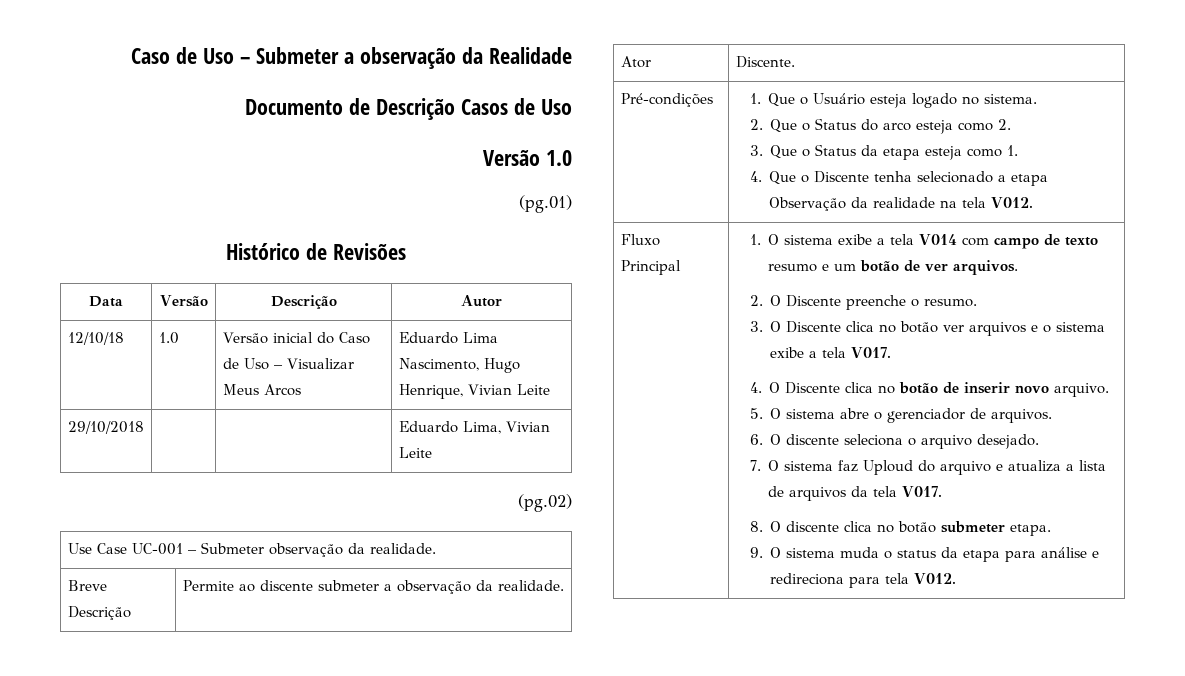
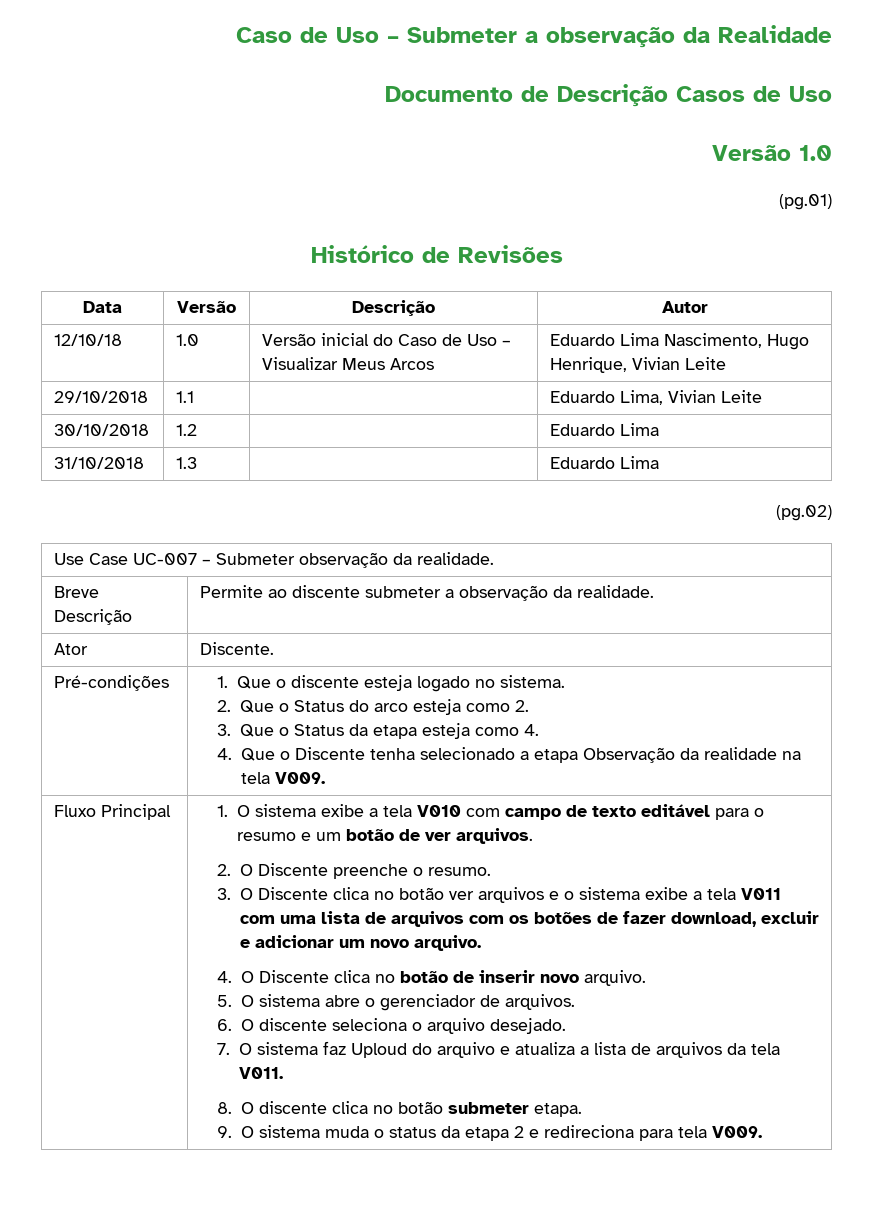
- 29/10/2018 | | | Eduardo Lima, Vivian Leite
+ 29/10/2018 | 1.1 | | Eduardo Lima, Vivian Leite
+ 30/10/2018 | 1.2 | | Eduardo Lima
+ 31/10/2018 | 1.3 | | Eduardo Lima
- Use Case UC-001 – Submeter observação da realidade.
+ Use Case UC-007 – Submeter observação da realidade.
- 1. Que o Usuário esteja logado no sistema.
+ 1. Que o discente esteja logado no sistema.
- 3. Que o Status da etapa esteja como 1.
+ 3. Que o Status da etapa esteja como 4.
- 4. Que o Discente tenha selecionado a etapa Observação da realidade na tela V012.
+ 4. Que o Discente tenha selecionado a etapa Observação da realidade na tela V009.
- 1. O sistema exibe a tela V014 com campo de texto resumo e um botão de ver arquivos.
+ 1. O sistema exibe a tela V010 com campo de texto editável para o resumo e um botão de ver arquivos.
- 3. O Discente clica no botão ver arquivos e o sistema exibe a tela V017.
+ 3. O Discente clica no botão ver arquivos e o sistema exibe a tela V011 com uma lista de arquivos com os botões de fazer download, excluir e adicionar um novo arquivo.
- 7. O sistema faz Uploud do arquivo e atualiza a lista de arquivos da tela V017.
+ 7. O sistema faz Uploud do arquivo e atualiza a lista de arquivos da tela V011.
- 9. O sistema muda o status da etapa para análise e redireciona para tela V012.
+ 9. O sistema muda o status da etapa 2 e redireciona para tela V009.

